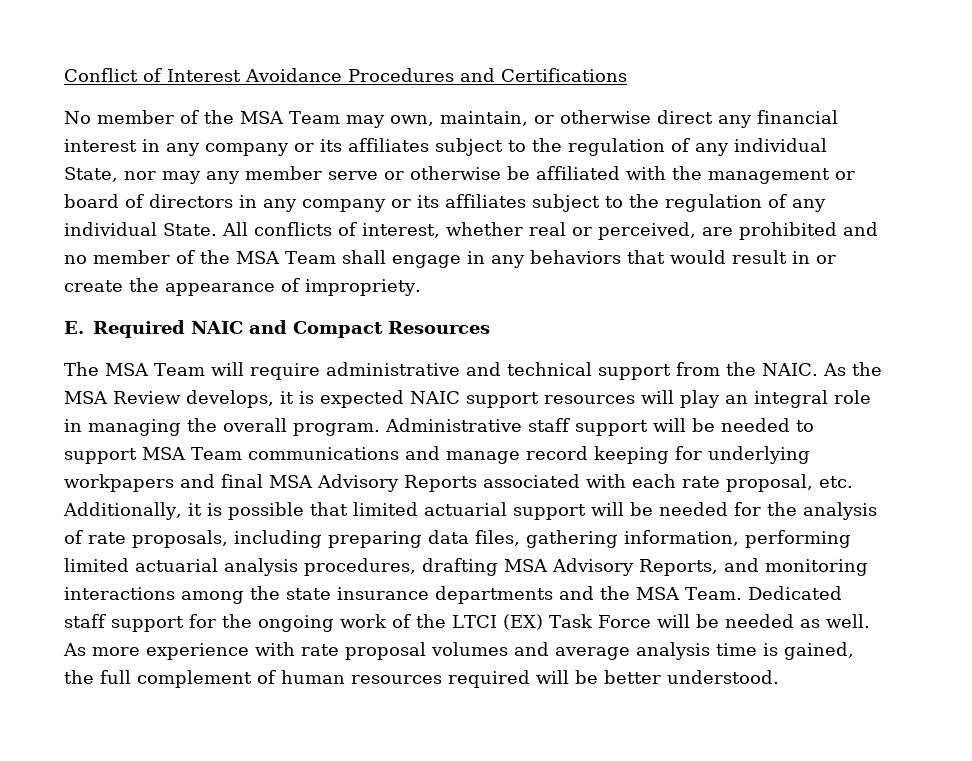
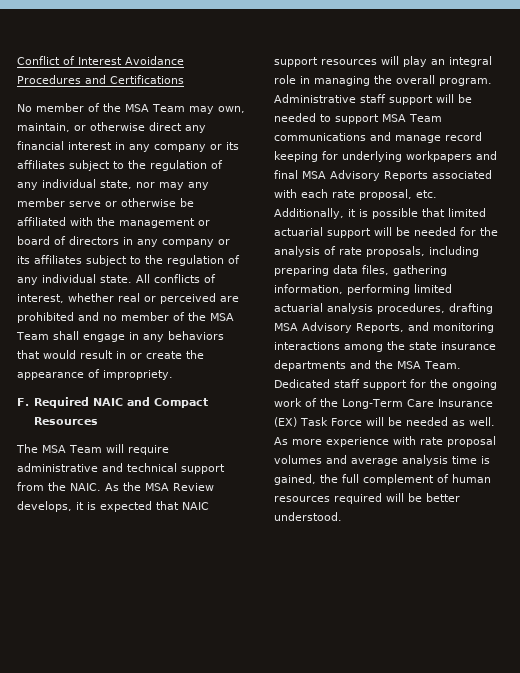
- No member of the MSA Team may own, maintain, or otherwise direct any financial interest in any company or its affiliates subject to the regulation of any individual State, nor may any member serve or otherwise be affiliated with the management or board of directors in any company or its affiliates subject to the regulation of any individual State.
+ No member of the MSA Team may own, maintain, or otherwise direct any financial interest in any company or its affiliates subject to the regulation of any individual state, nor may any member serve or otherwise be affiliated with the management or board of directors in any company or its affiliates subject to the regulation of any individual state.
- All conflicts of interest, whether real or perceived, are prohibited and no member of the MSA Team shall engage in any behaviors that would result in or create the appearance of impropriety.
+ All conflicts of interest, whether real or perceived are prohibited and no member of the MSA Team shall engage in any behaviors that would result in or create the appearance of impropriety.
- E. Required NAIC and Compact Resources
+ F. Required NAIC and Compact Resources
- As the MSA Review develops, it is expected NAIC support resources will play an integral role in managing the overall program.
+ As the MSA Review develops, it is expected that NAIC support resources will play an integral role in managing the overall program.
- Dedicated staff support for the ongoing work of the LTCI (EX) Task Force will be needed as well.
+ Dedicated staff support for the ongoing work of the Long-Term Care Insurance (EX) Task Force will be needed as well.

